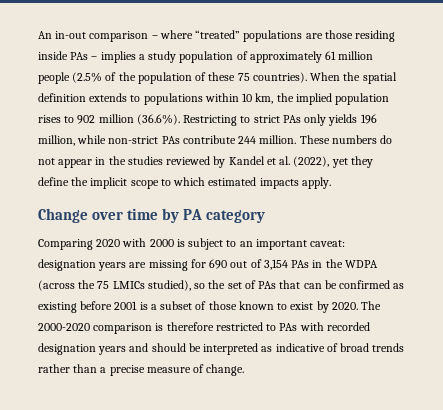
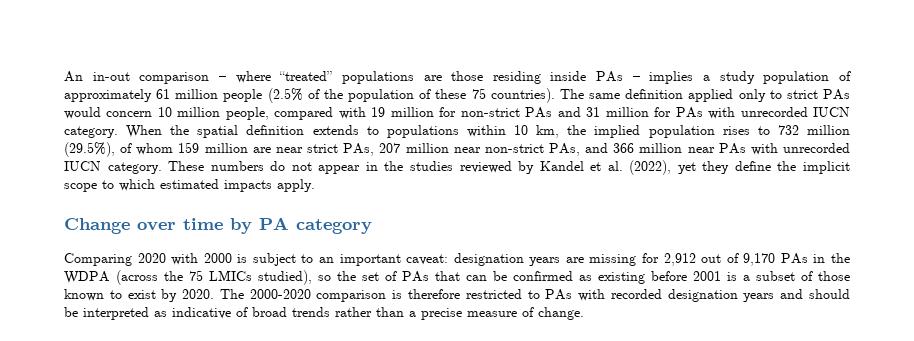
+ The same definition applied only to strict PAs would concern 10 million people, compared with 19 million for non-strict PAs and 31 million for PAs with unrecorded IUCN category.
- When the spatial definition extends to populations within 10 km, the implied population rises to 902 million (36.6%). Restricting to strict PAs only yields 196 million, while non-strict PAs contribute 244 million.
+ When the spatial definition extends to populations within 10 km, the implied population rises to 732 million (29.5%), of whom 159 million are near strict PAs, 207 million near non-strict PAs, and 366 million near PAs with unrecorded IUCN category.
- Comparing 2020 with 2000 is subject to an important caveat: designation years are missing for 690 out of 3,154 PAs in the WDPA (across the 75 LMICs studied), so the set of PAs that can be confirmed as existing before 2001 is a subset of those known to exist by 2020.
+ Comparing 2020 with 2000 is subject to an important caveat: designation years are missing for 2,912 out of 9,170 PAs in the WDPA (across the 75 LMICs studied), so the set of PAs that can be confirmed as existing before 2001 is a subset of those known to exist by 2020.

